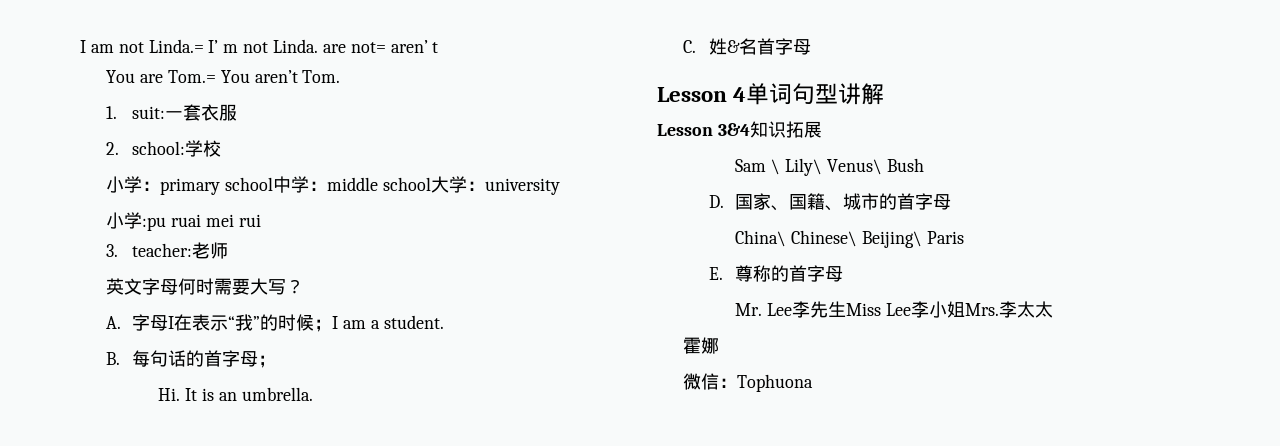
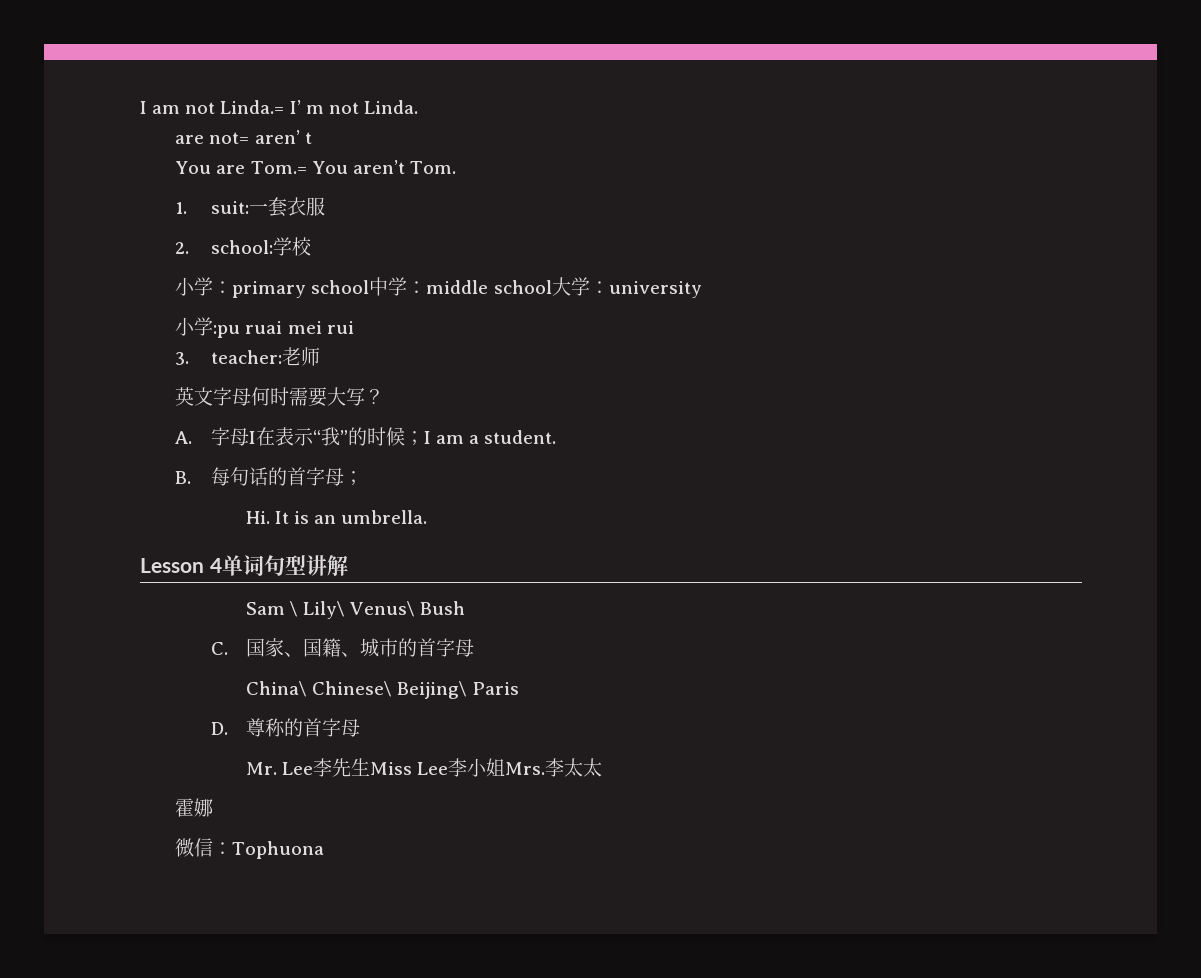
- I am not Linda.= I’ m not Linda. are not= aren’ t
+ I am not Linda.= I’ m not Linda.
+ are not= aren’ t
- C.姓&名首字母
- Lesson 3&4知识拓展
- D.国家、国籍、城市的首字母
+ C.国家、国籍、城市的首字母
- E.尊称的首字母
+ D.尊称的首字母

